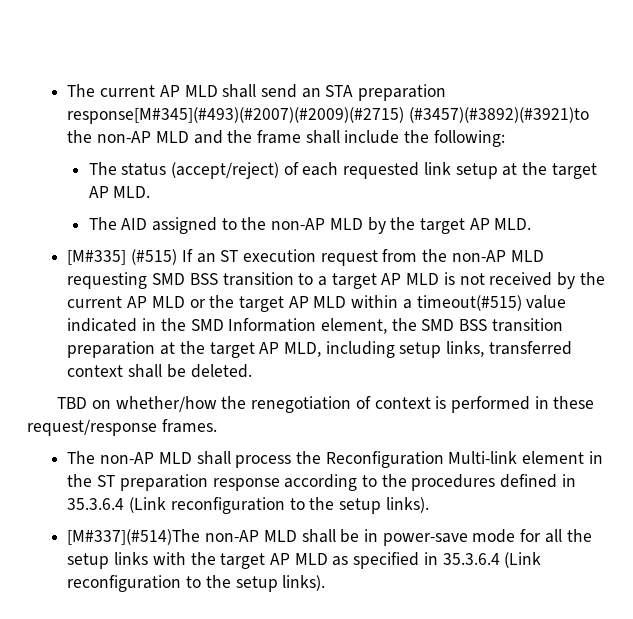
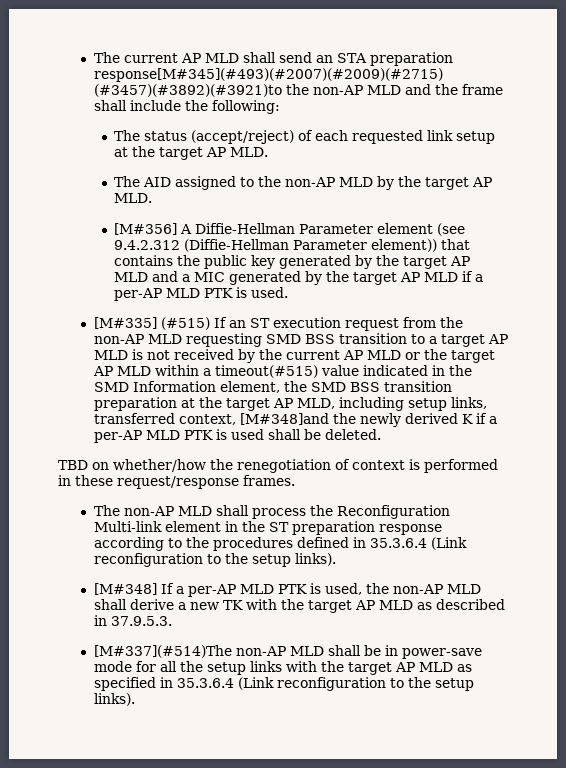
+ [M#356] A Diffie-Hellman Parameter element (see 9.4.2.312 (Diffie-Hellman Parameter element)) that contains the public key generated by the target AP MLD and a MIC generated by the target AP MLD if a per-AP MLD PTK is used.
- [M#335] (#515) If an ST execution request from the non-AP MLD requesting SMD BSS transition to a target AP MLD is not received by the current AP MLD or the target AP MLD within a timeout(#515) value indicated in the SMD Information element, the SMD BSS transition preparation at the target AP MLD, including setup links, transferred context shall be deleted.
+ [M#335] (#515) If an ST execution request from the non-AP MLD requesting SMD BSS transition to a target AP MLD is not received by the current AP MLD or the target AP MLD within a timeout(#515) value indicated in the SMD Information element, the SMD BSS transition preparation at the target AP MLD, including setup links, transferred context, [M#348]and the newly derived K if a per-AP MLD PTK is used shall be deleted.
+ [M#348] If a per-AP MLD PTK is used, the non-AP MLD shall derive a new TK with the target AP MLD as described in 37.9.5.3.

